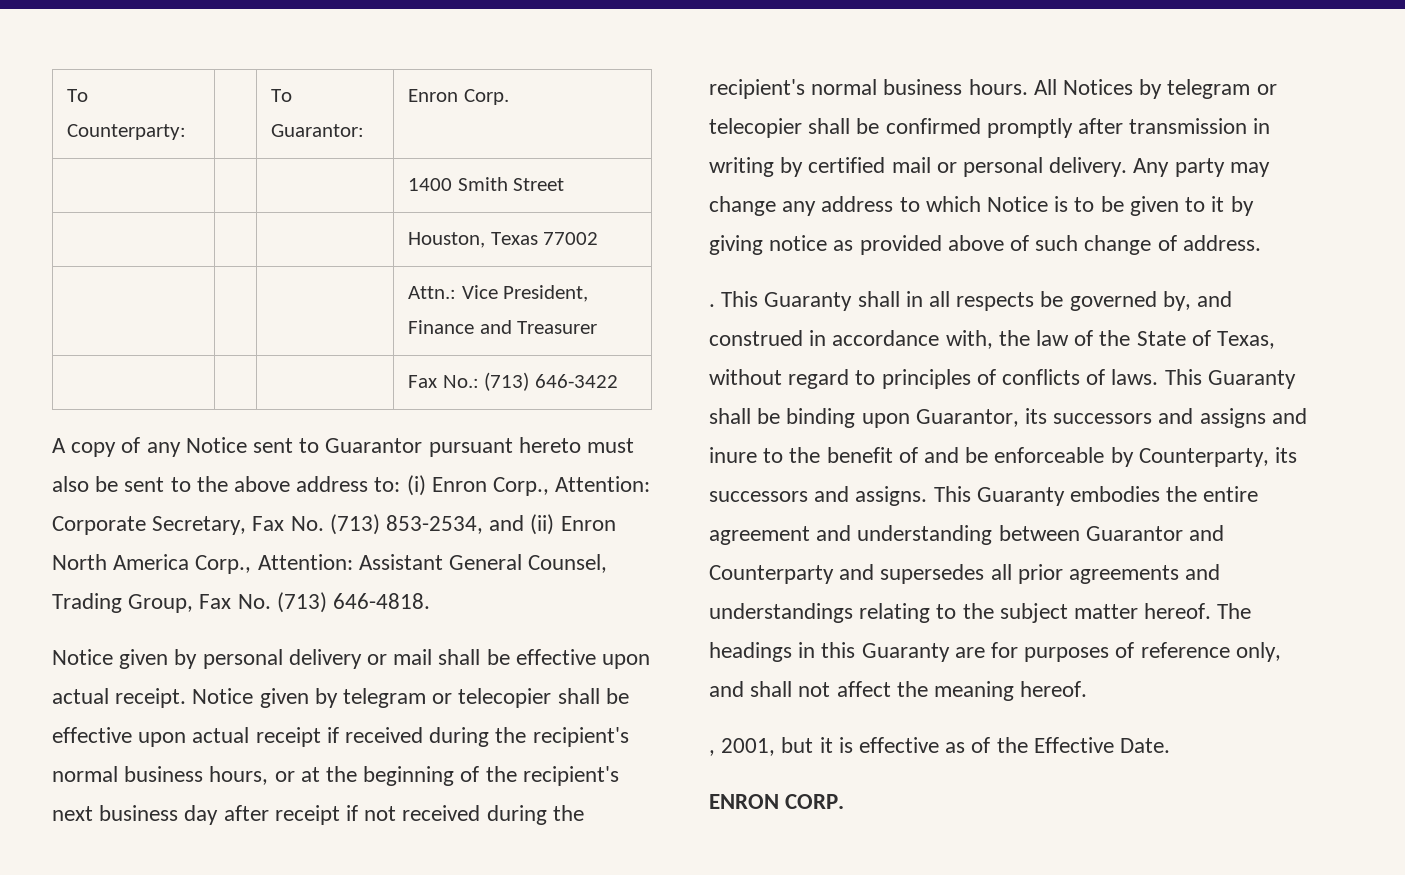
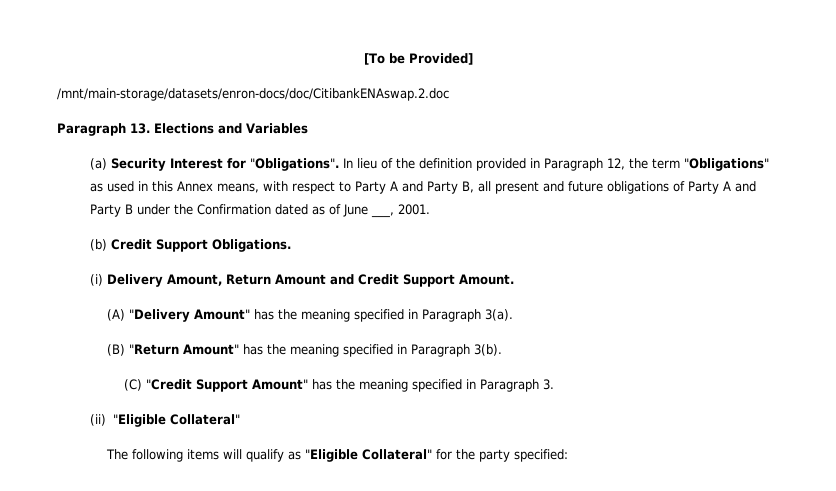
- To Counterparty: | | To Guarantor: | Enron Corp.
- | | | 1400 Smith Street
- | | | Houston, Texas 77002
- | | | Attn.: Vice President, Finance and Treasurer
- | | | Fax No.: (713) 646-3422
- A copy of any Notice sent to Guarantor pursuant hereto must also be sent to the above address to: (i) Enron Corp., Attention: Corporate Secretary, Fax No. (713) 853-2534, and (ii) Enron North America Corp., Attention: Assistant General Counsel, Trading Group, Fax No. (713) 646-4818.
- Notice given by personal delivery or mail shall be effective upon actual receipt. Notice given by telegram or telecopier shall be effective upon actual receipt if received during the recipient's normal business hours, or at the beginning of the recipient's next business day after receipt if not received during the recipient's normal business hours. All Notices by telegram or telecopier shall be confirmed promptly after transmission in writing by certified mail or personal delivery. Any party may change any address to which Notice is to be given to it by giving notice as provided above of such change of address.
- . This Guaranty shall in all respects be governed by, and construed in accordance with, the law of the State of Texas, without regard to principles of conflicts of laws. This Guaranty shall be binding upon Guarantor, its successors and assigns and inure to the benefit of and be enforceable by Counterparty, its successors and assigns. This Guaranty embodies the entire agreement and understanding between Guarantor and Counterparty and supersedes all prior agreements and understandings relating to the subject matter hereof. The headings in this Guaranty are for purposes of reference only, and shall not affect the meaning hereof.
- , 2001, but it is effective as of the Effective Date.
- ENRON CORP.
+ [To be Provided]
+ /mnt/main-storage/datasets/enron-docs/doc/CitibankENAswap.2.doc
+ Paragraph 13. Elections and Variables
+ (a) Security Interest for "Obligations". In lieu of the definition provided in Paragraph 12, the term "Obligations" as used in this Annex means, with respect to Party A and Party B, all present and future obligations of Party A and Party B under the Confirmation dated as of June ___, 2001.
+ (b) Credit Support Obligations.
+ (i) Delivery Amount, Return Amount and Credit Support Amount.
+ (A) "Delivery Amount" has the meaning specified in Paragraph 3(a).
+ (B) "Return Amount" has the meaning specified in Paragraph 3(b).
+ (C) "Credit Support Amount" has the meaning specified in Paragraph 3.
+ (ii) "Eligible Collateral"
+ The following items will qualify as "Eligible Collateral" for the party specified:

